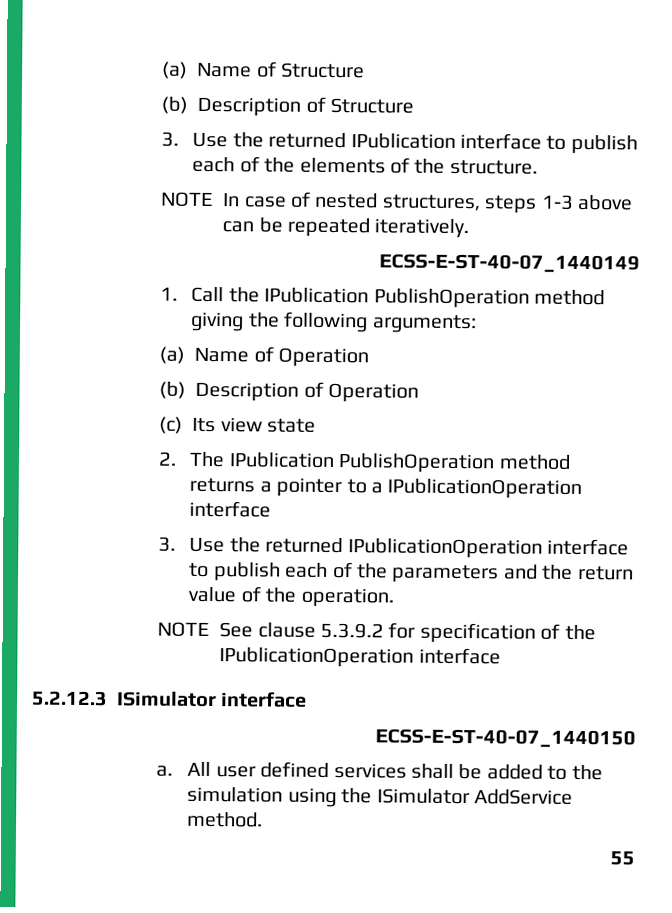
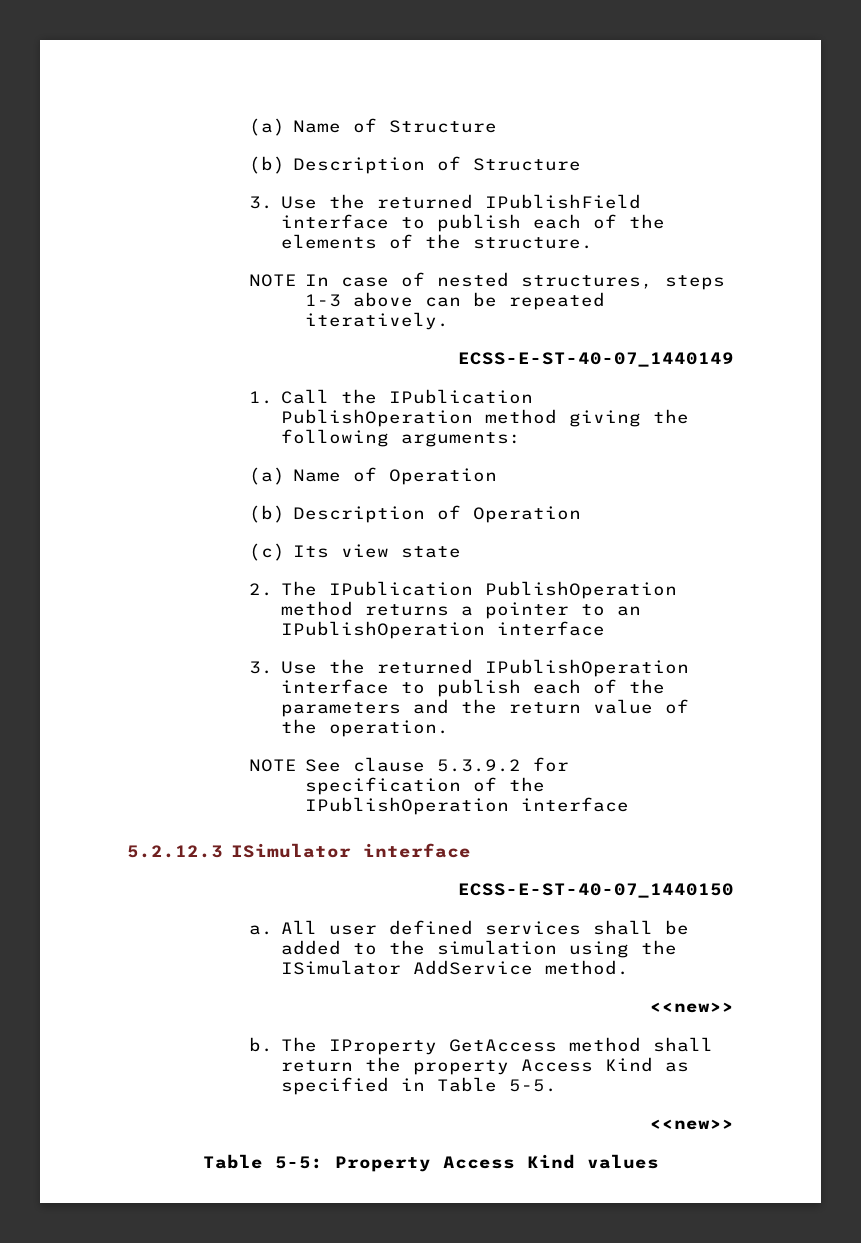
- 3. Use the returned IPublication interface to publish each of the elements of the structure.
+ 3. Use the returned IPublishField interface to publish each of the elements of the structure.
- 2. The IPublication PublishOperation method returns a pointer to a IPublicationOperation interface
+ 2. The IPublication PublishOperation method returns a pointer to an IPublishOperation interface
- 3. Use the returned IPublicationOperation interface to publish each of the parameters and the return value of the operation.
+ 3. Use the returned IPublishOperation interface to publish each of the parameters and the return value of the operation.
- NOTE See clause 5.3.9.2 for specification of the IPublicationOperation interface
+ NOTE See clause 5.3.9.2 for specification of the IPublishOperation interface
  All user defined services shall be added to the simulation using the ISimulator AddService method.
- 55
+ <<new>>
+ b. The IProperty GetAccess method shall return the property Access Kind as specified in Table 5-5.
+ <<new>>
+ Table 5-5: Property Access Kind values

